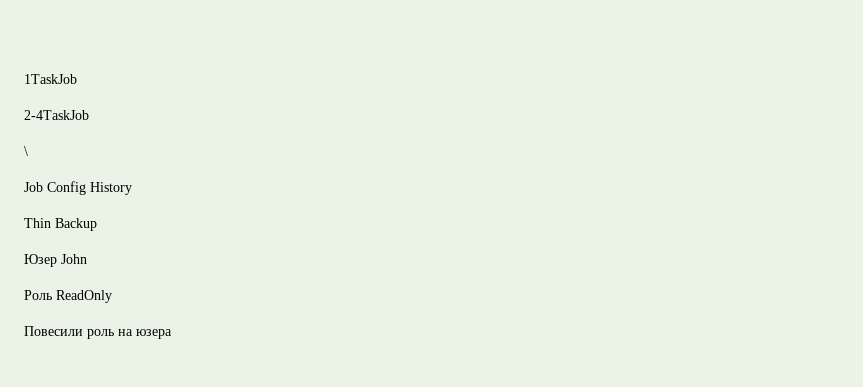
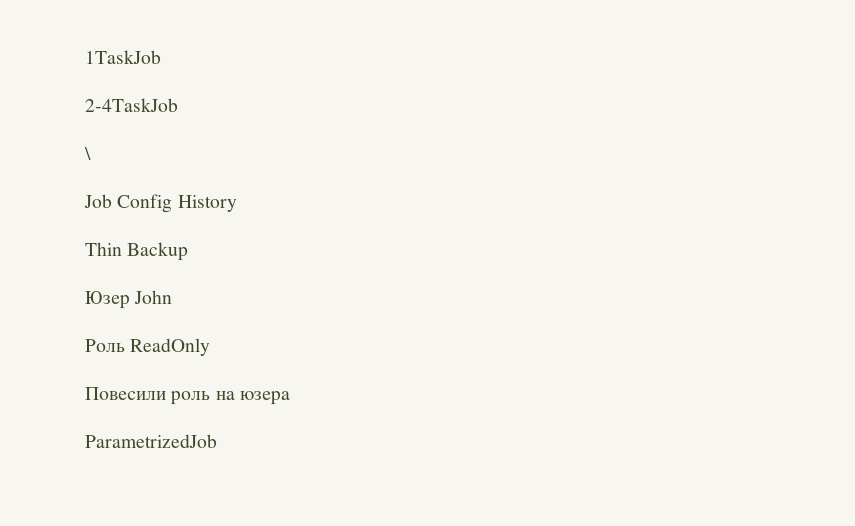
+ ParametrizedJob

